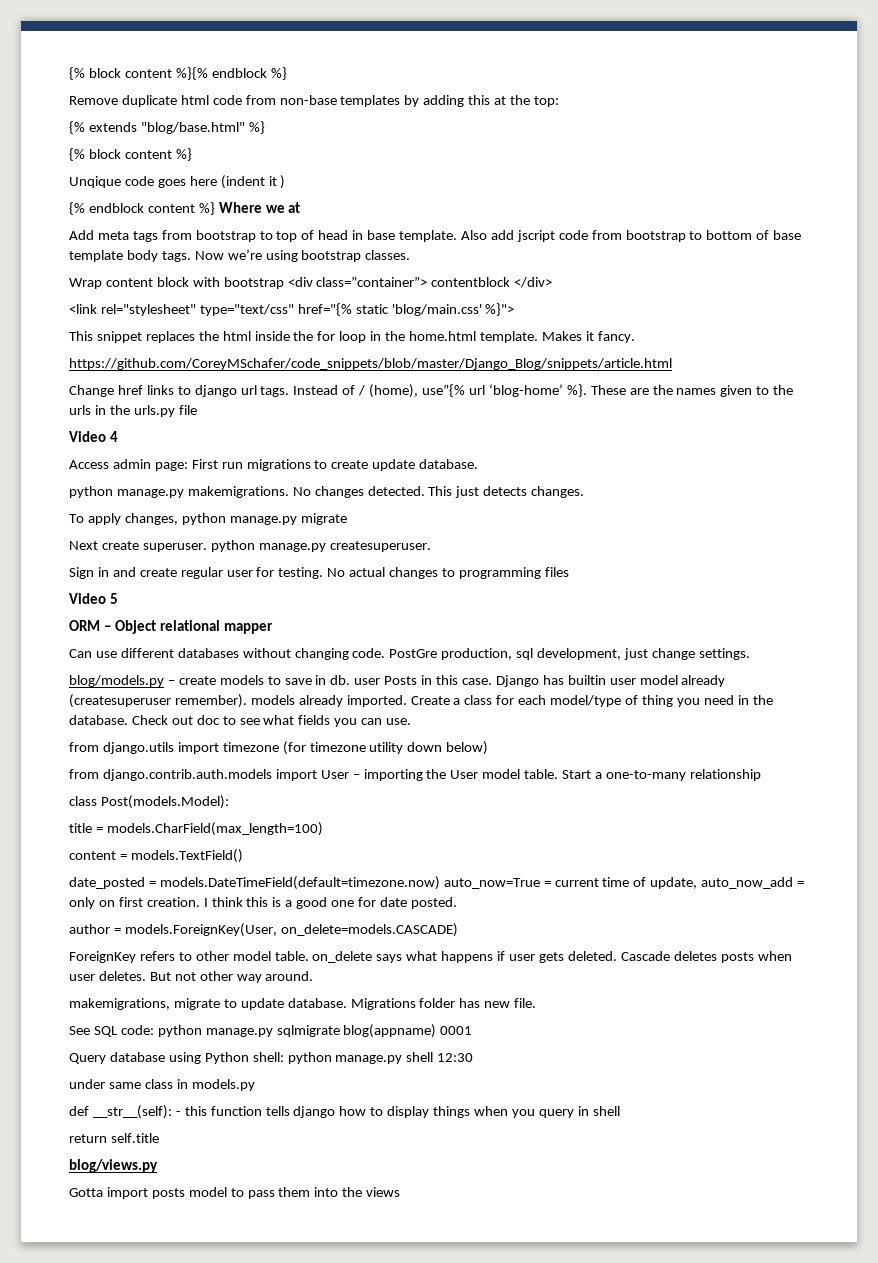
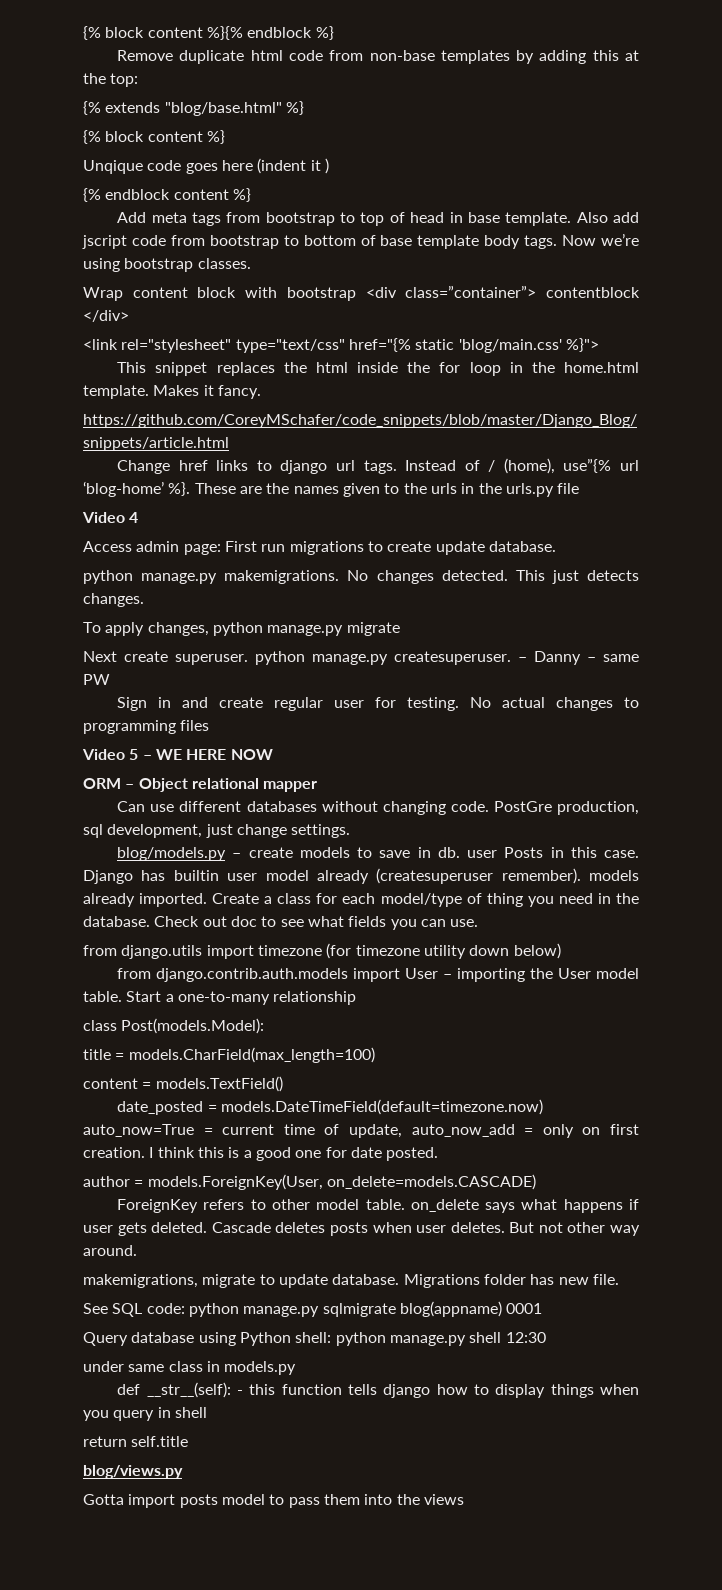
- {% endblock content %} Where we at
+ {% endblock content %}
+ – Danny – same PW
- Video 5
+ Video 5 – WE HERE NOW

